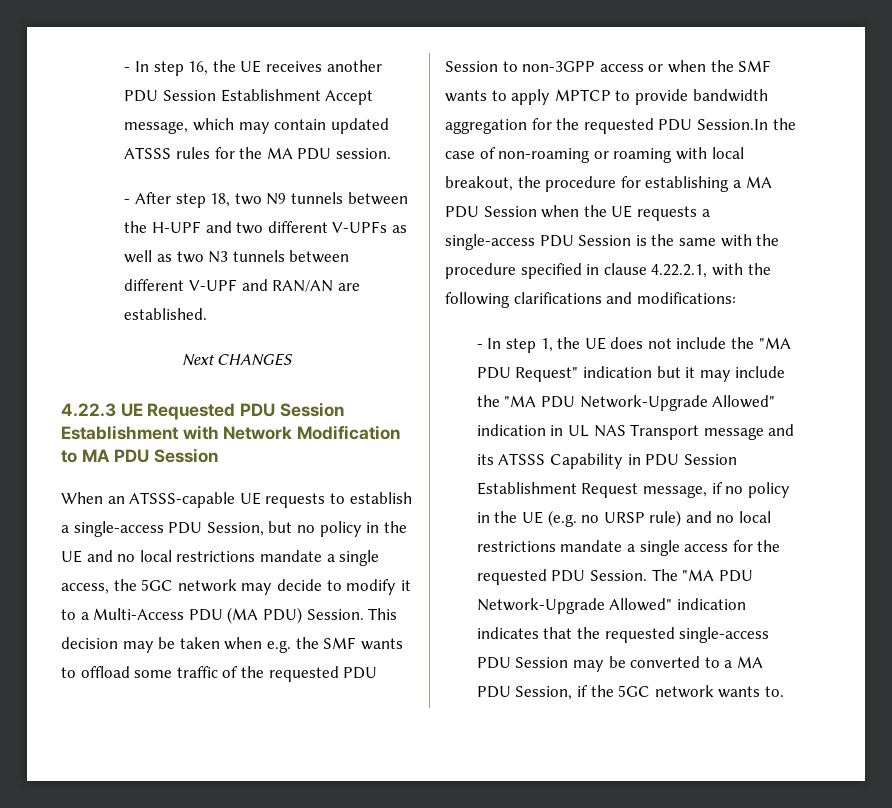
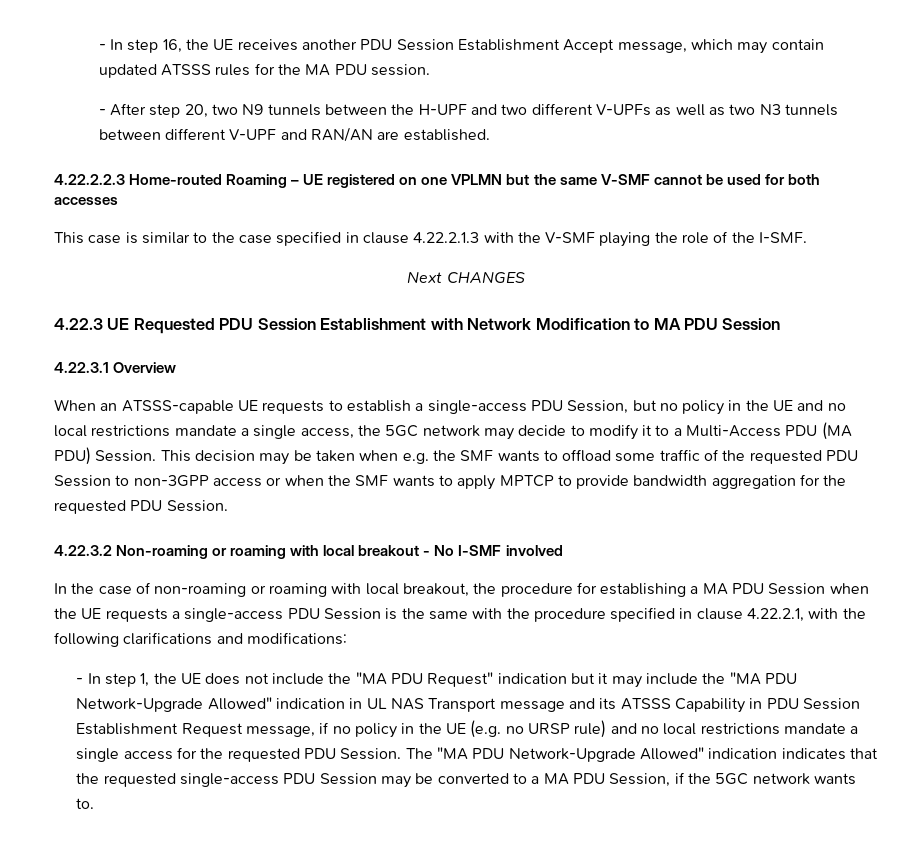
- - After step 18, two N9 tunnels between the H-UPF and two different V-UPFs as well as two N3 tunnels between different V-UPF and RAN/AN are established.
+ - After step 20, two N9 tunnels between the H-UPF and two different V-UPFs as well as two N3 tunnels between different V-UPF and RAN/AN are established.
+ 4.22.2.2.3 Home-routed Roaming – UE registered on one VPLMN but the same V-SMF cannot be used for both accesses
+ This case is similar to the case specified in clause 4.22.2.1.3 with the V-SMF playing the role of the I-SMF.
+ 4.22.3.1 Overview
- This decision may be taken when e.g. the SMF wants to offload some traffic of the requested PDU Session to non-3GPP access or when the SMF wants to apply MPTCP to provide bandwidth aggregation for the requested PDU Session.In the case of non-roaming or roaming with local breakout, the procedure for establishing a MA PDU Session when the UE requests a single-access PDU Session is the same with the procedure specified in clause 4.22.2.1, with the following clarifications and modifications:
+ This decision may be taken when e.g. the SMF wants to offload some traffic of the requested PDU Session to non-3GPP access or when the SMF wants to apply MPTCP to provide bandwidth aggregation for the requested PDU Session.
+ 4.22.3.2 Non-roaming or roaming with local breakout - No I-SMF involved
+ In the case of non-roaming or roaming with local breakout, the procedure for establishing a MA PDU Session when the UE requests a single-access PDU Session is the same with the procedure specified in clause 4.22.2.1, with the following clarifications and modifications:

